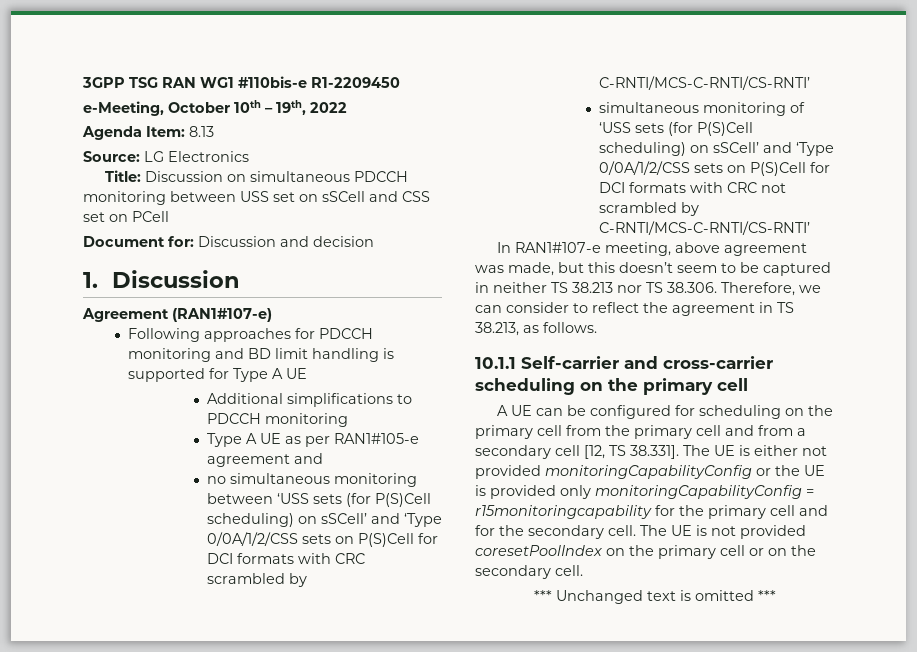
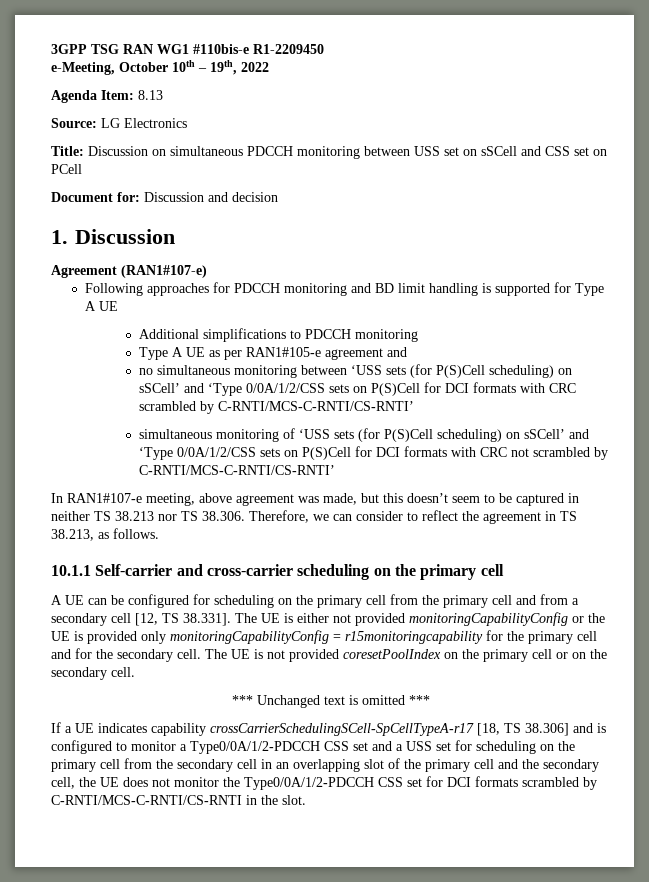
+ If a UE indicates capability crossCarrierSchedulingSCell-SpCellTypeA-r17 [18, TS 38.306] and is configured to monitor a Type0/0A/1/2-PDCCH CSS set and a USS set for scheduling on the primary cell from the secondary cell in an overlapping slot of the primary cell and the secondary cell, the UE does not monitor the Type0/0A/1/2-PDCCH CSS set for DCI formats scrambled by C-RNTI/MCS-C-RNTI/CS-RNTI in the slot.

